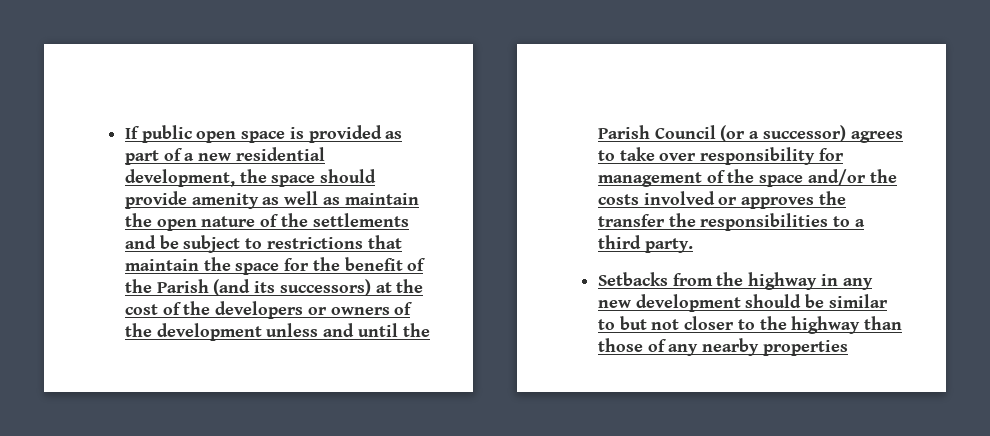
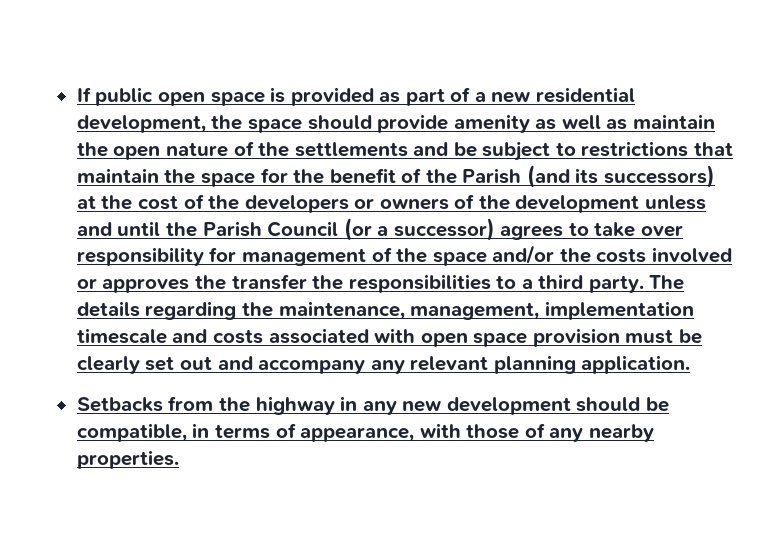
+ The details regarding the maintenance, management, implementation timescale and costs associated with open space provision must be clearly set out and accompany any relevant planning application.
- Setbacks from the highway in any new development should be similar to but not closer to the highway than those of any nearby properties
+ Setbacks from the highway in any new development should be compatible, in terms of appearance, with those of any nearby properties.

